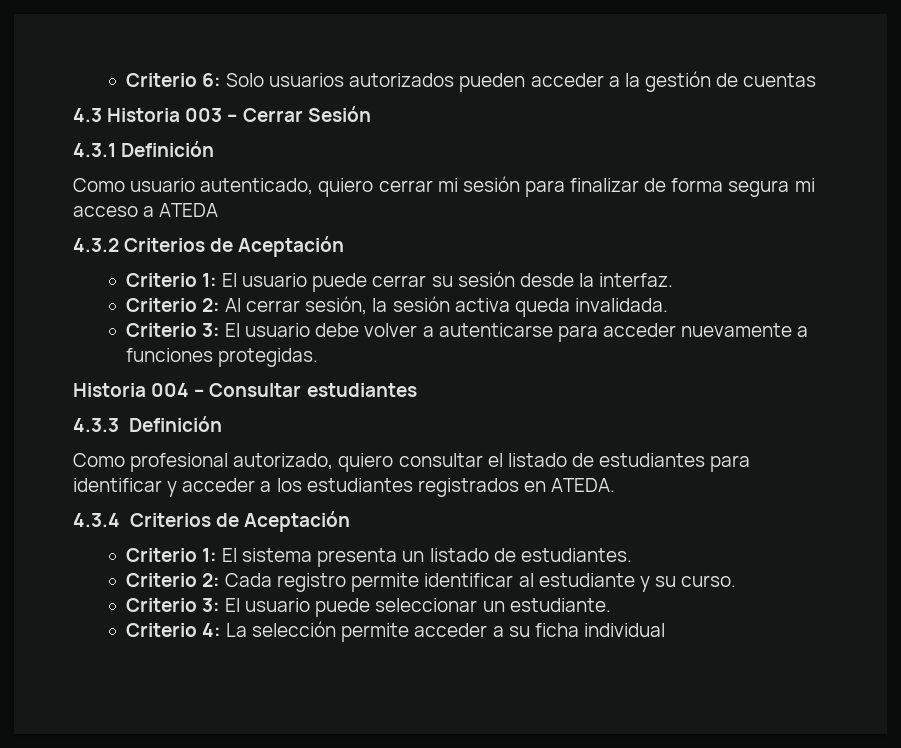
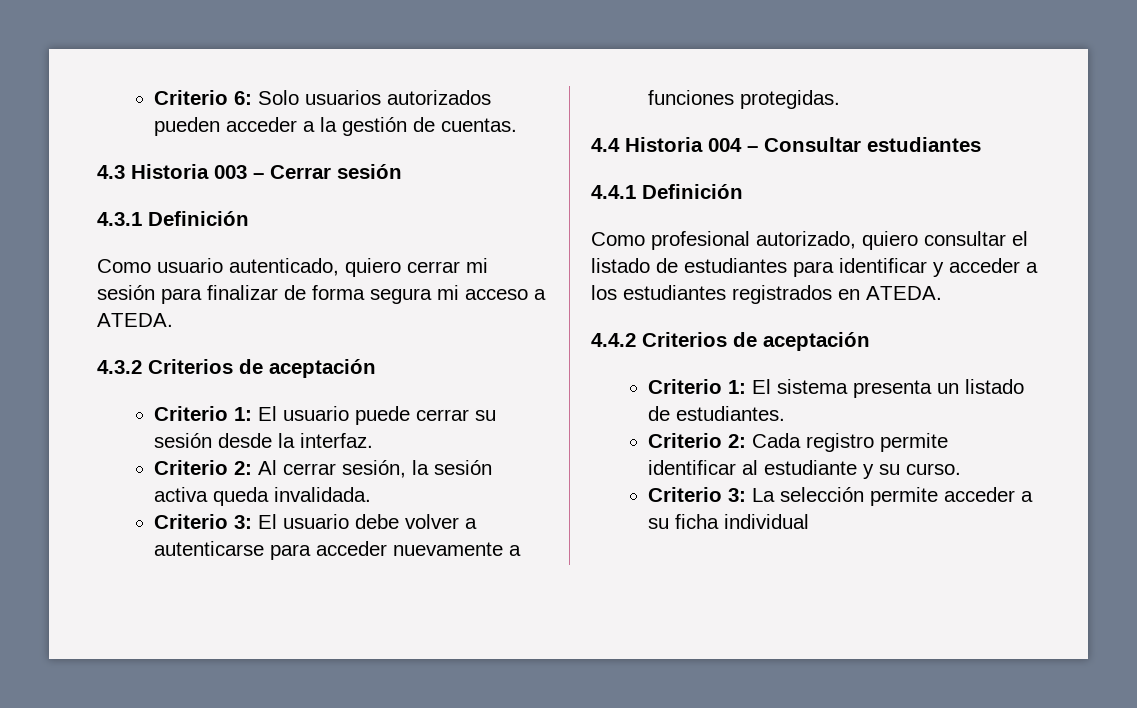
- Criterio 6: Solo usuarios autorizados pueden acceder a la gestión de cuentas
+ Criterio 6: Solo usuarios autorizados pueden acceder a la gestión de cuentas.
- 4.3 Historia 003 – Cerrar Sesión
+ 4.3 Historia 003 – Cerrar sesión
- Como usuario autenticado, quiero cerrar mi sesión para finalizar de forma segura mi acceso a ATEDA
+ Como usuario autenticado, quiero cerrar mi sesión para finalizar de forma segura mi acceso a ATEDA.
- 4.3.2 Criterios de Aceptación
+ 4.3.2 Criterios de aceptación
- Historia 004 – Consultar estudiantes
+ 4.4 Historia 004 – Consultar estudiantes
- 4.3.3 Definición
+ 4.4.1 Definición
- 4.3.4 Criterios de Aceptación
+ 4.4.2 Criterios de aceptación
- Criterio 3: El usuario puede seleccionar un estudiante.
- Criterio 4: La selección permite acceder a su ficha individual
+ Criterio 3: La selección permite acceder a su ficha individual

